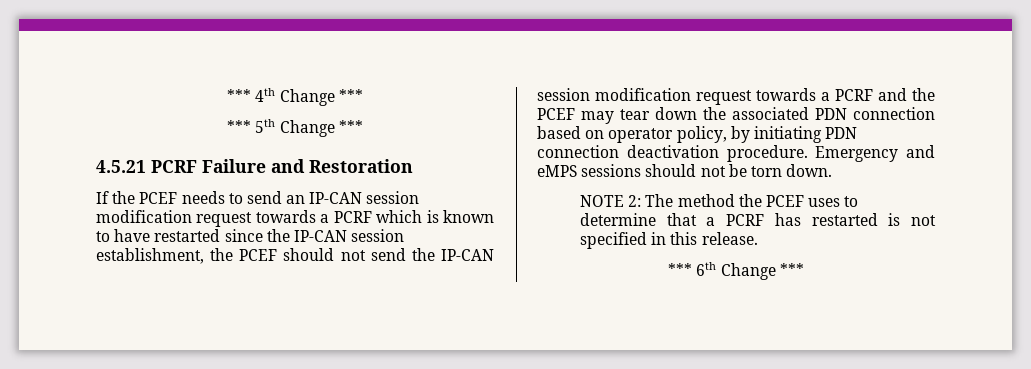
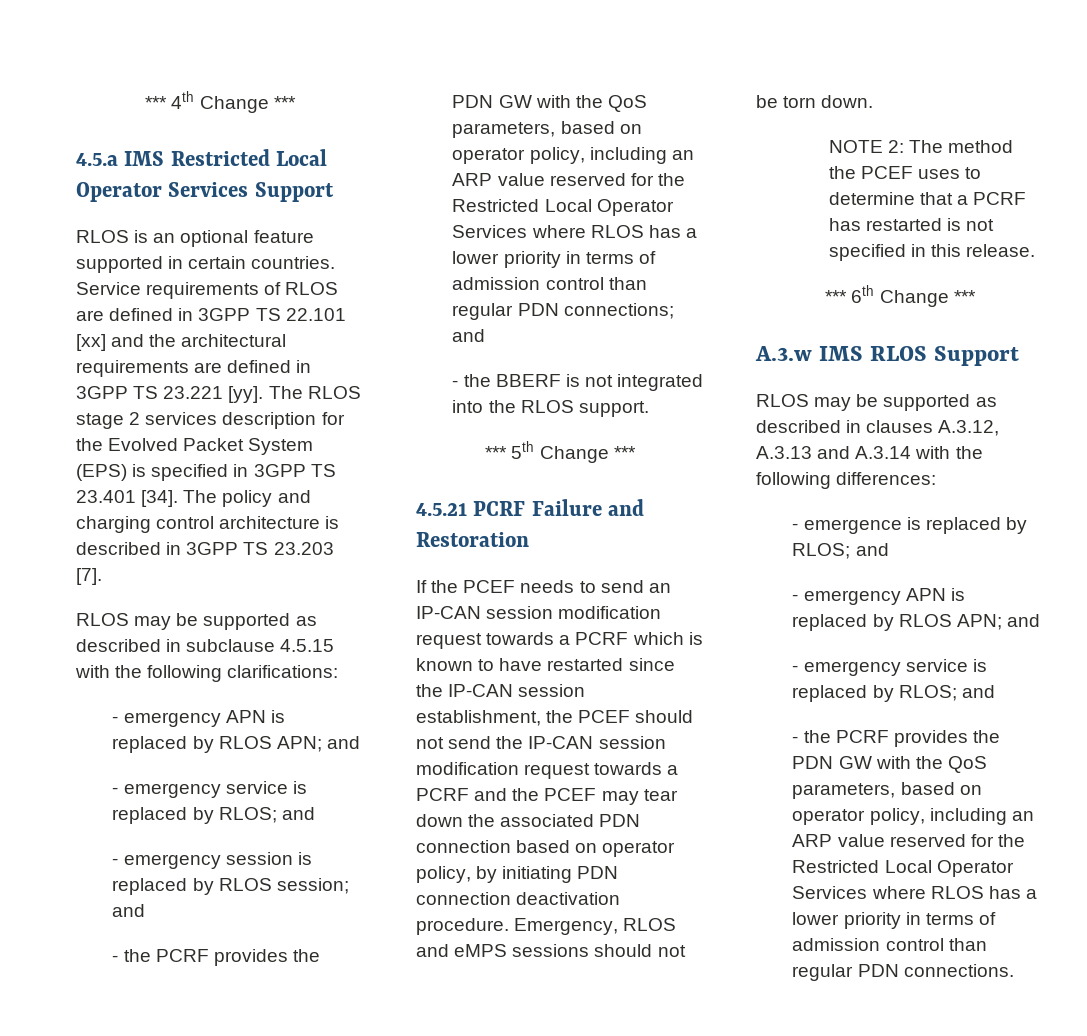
+ 4.5.a IMS Restricted Local Operator Services Support
+ RLOS is an optional feature supported in certain countries. Service requirements of RLOS are defined in 3GPP TS 22.101 [xx] and the architectural requirements are defined in 3GPP TS 23.221 [yy]. The RLOS stage 2 services description for the Evolved Packet System (EPS) is specified in 3GPP TS 23.401 [34]. The policy and charging control architecture is described in 3GPP TS 23.203 [7].
+ RLOS may be supported as described in subclause 4.5.15 with the following clarifications:
+ - emergency APN is replaced by RLOS APN; and
+ - emergency service is replaced by RLOS; and
+ - emergency session is replaced by RLOS session; and
+ - the PCRF provides the PDN GW with the QoS parameters, based on operator policy, including an ARP value reserved for the Restricted Local Operator Services where RLOS has a lower priority in terms of admission control than regular PDN connections; and
+ - the BBERF is not integrated into the RLOS support.
- Emergency and eMPS sessions should not be torn down.
+ Emergency, RLOS and eMPS sessions should not be torn down.
+ A.3.w IMS RLOS Support
+ RLOS may be supported as described in clauses A.3.12, A.3.13 and A.3.14 with the following differences:
+ - emergence is replaced by RLOS; and
+ - emergency APN is replaced by RLOS APN; and
+ - emergency service is replaced by RLOS; and
+ - the PCRF provides the PDN GW with the QoS parameters, based on operator policy, including an ARP value reserved for the Restricted Local Operator Services where RLOS has a lower priority in terms of admission control than regular PDN connections.

